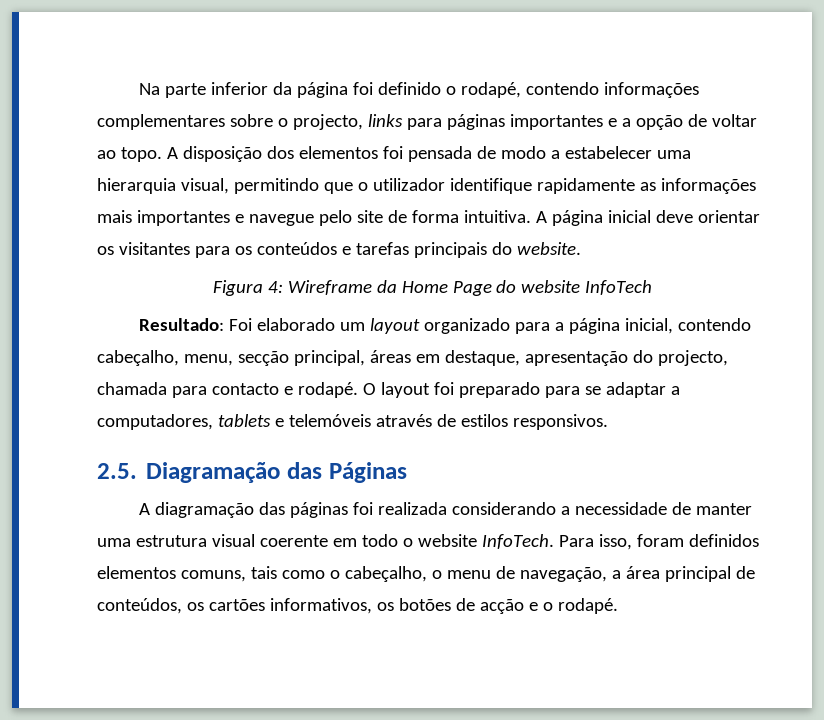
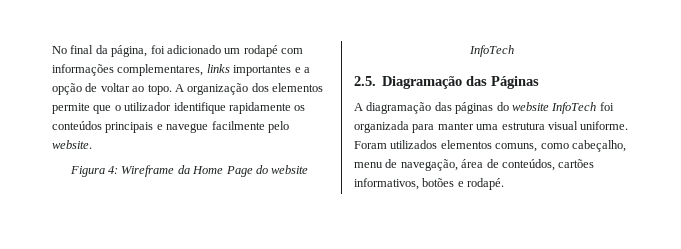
- Na parte inferior da página foi definido o rodapé, contendo informações complementares sobre o projecto, links para páginas importantes e a opção de voltar ao topo.
+ No final da página, foi adicionado um rodapé com informações complementares, links importantes e a opção de voltar ao topo.
- A disposição dos elementos foi pensada de modo a estabelecer uma hierarquia visual, permitindo que o utilizador identifique rapidamente as informações mais importantes e navegue pelo site de forma intuitiva. A página inicial deve orientar os visitantes para os conteúdos e tarefas principais do website.
+ A organização dos elementos permite que o utilizador identifique rapidamente os conteúdos principais e navegue facilmente pelo website.
- Resultado: Foi elaborado um layout organizado para a página inicial, contendo cabeçalho, menu, secção principal, áreas em destaque, apresentação do projecto, chamada para contacto e rodapé. O layout foi preparado para se adaptar a computadores, tablets e telemóveis através de estilos responsivos.
- A diagramação das páginas foi realizada considerando a necessidade de manter uma estrutura visual coerente em todo o website InfoTech. Para isso, foram definidos elementos comuns, tais como o cabeçalho, o menu de navegação, a área principal de conteúdos, os cartões informativos, os botões de acção e o rodapé.
+ A diagramação das páginas do website InfoTech foi organizada para manter uma estrutura visual uniforme. Foram utilizados elementos comuns, como cabeçalho, menu de navegação, área de conteúdos, cartões informativos, botões e rodapé.

